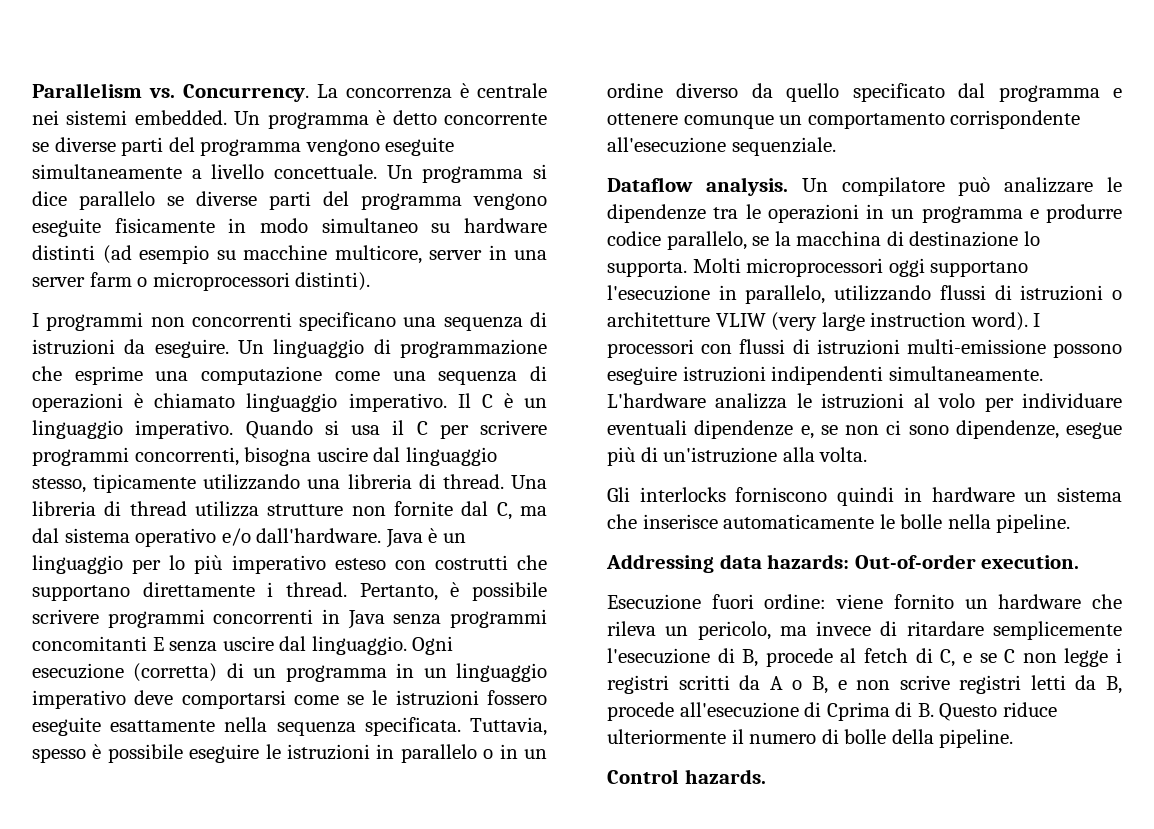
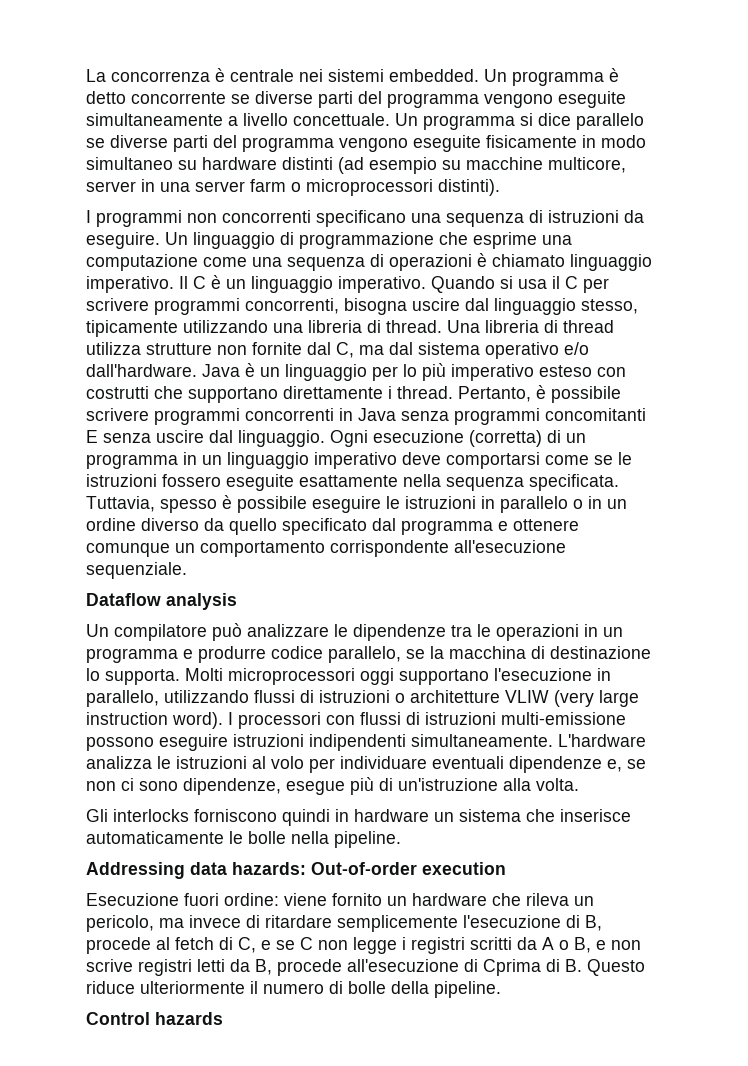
- Parallelism vs. Concurrency.
- Dataflow analysis. Un compilatore può analizzare le dipendenze tra le operazioni in un programma e produrre codice parallelo, se la macchina di destinazione lo supporta.
+ Dataflow analysis
+ Un compilatore può analizzare le dipendenze tra le operazioni in un programma e produrre codice parallelo, se la macchina di destinazione lo supporta.
- Addressing data hazards: Out-of-order execution.
+ Addressing data hazards: Out-of-order execution
- Control hazards.
+ Control hazards

